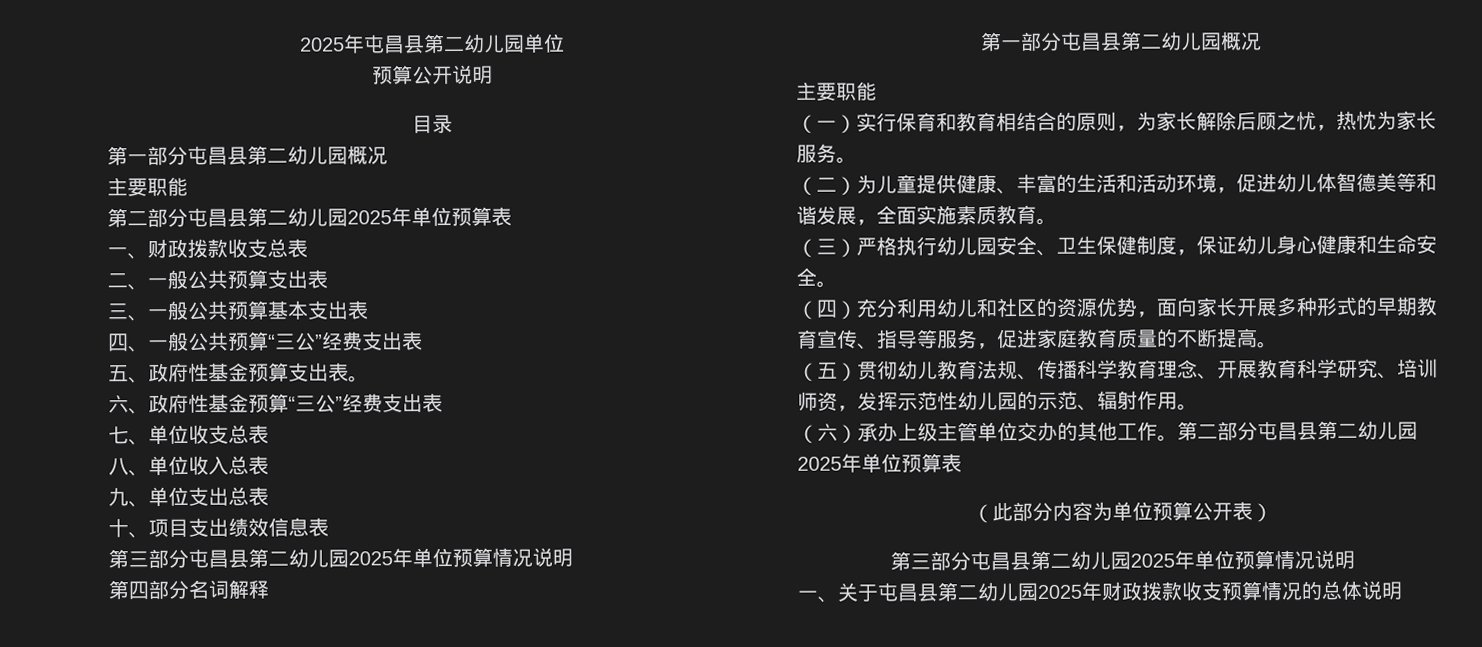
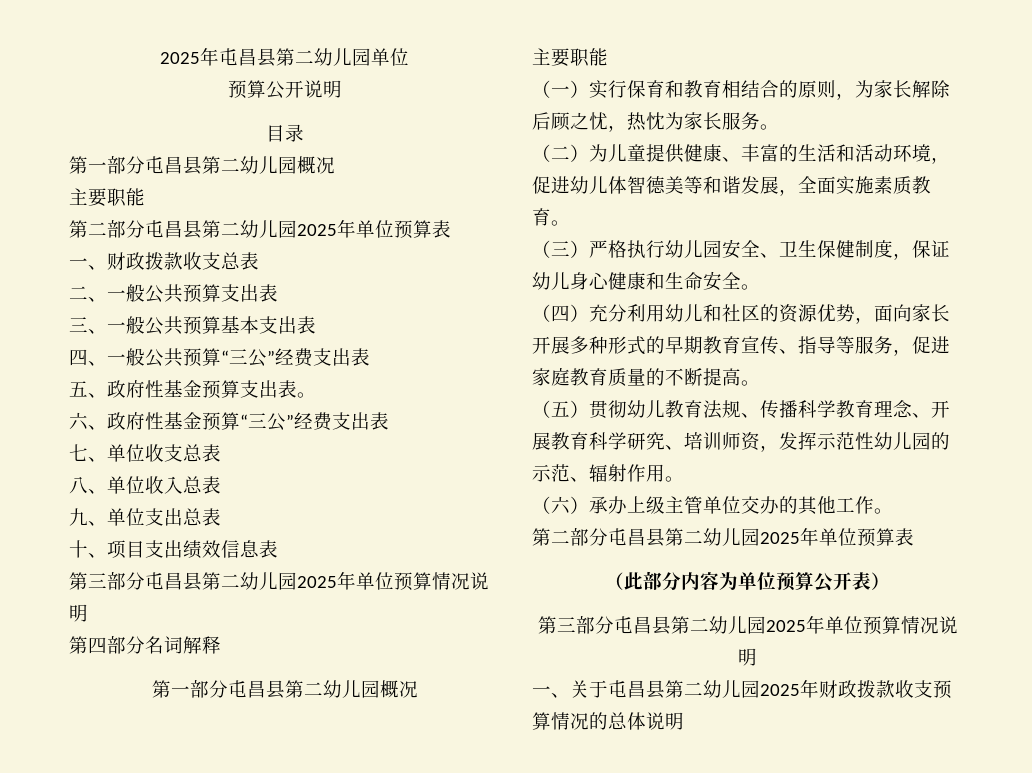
- （六）承办上级主管单位交办的其他工作。第二部分屯昌县第二幼儿园2025年单位预算表
+ （六）承办上级主管单位交办的其他工作。
+ 第二部分屯昌县第二幼儿园2025年单位预算表

